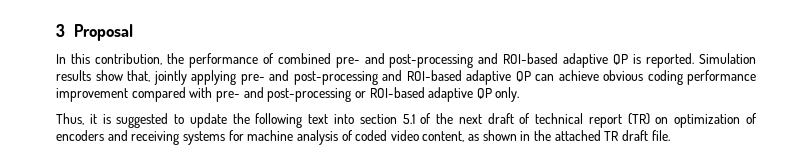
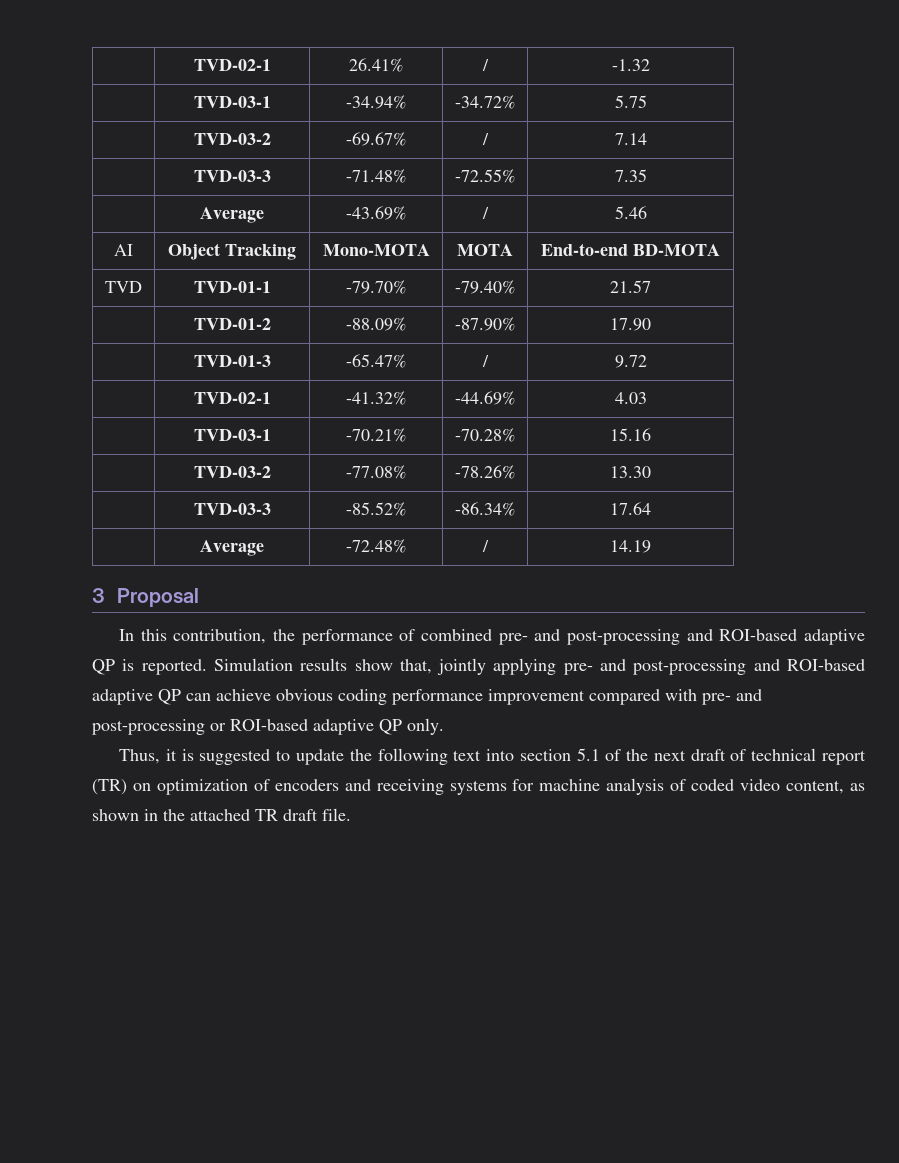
+ | TVD-02-1 | 26.41% | / | -1.32
+ | TVD-03-1 | -34.94% | -34.72% | 5.75
+ | TVD-03-2 | -69.67% | / | 7.14
+ | TVD-03-3 | -71.48% | -72.55% | 7.35
+ | Average | -43.69% | / | 5.46
+ AI | Object Tracking | Mono-MOTA | MOTA | End-to-end BD-MOTA
+ TVD | TVD-01-1 | -79.70% | -79.40% | 21.57
+ | TVD-01-2 | -88.09% | -87.90% | 17.90
+ | TVD-01-3 | -65.47% | / | 9.72
+ | TVD-02-1 | -41.32% | -44.69% | 4.03
+ | TVD-03-1 | -70.21% | -70.28% | 15.16
+ | TVD-03-2 | -77.08% | -78.26% | 13.30
+ | TVD-03-3 | -85.52% | -86.34% | 17.64
+ | Average | -72.48% | / | 14.19

